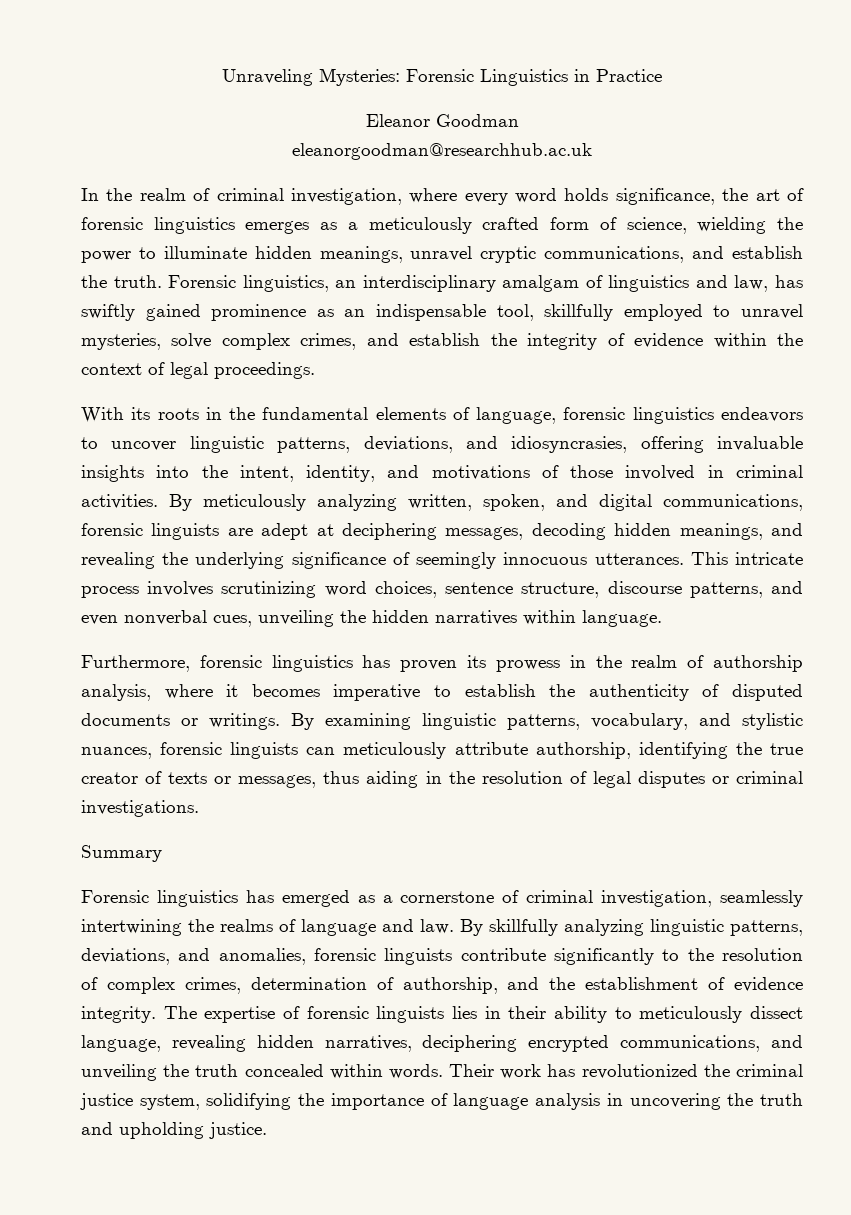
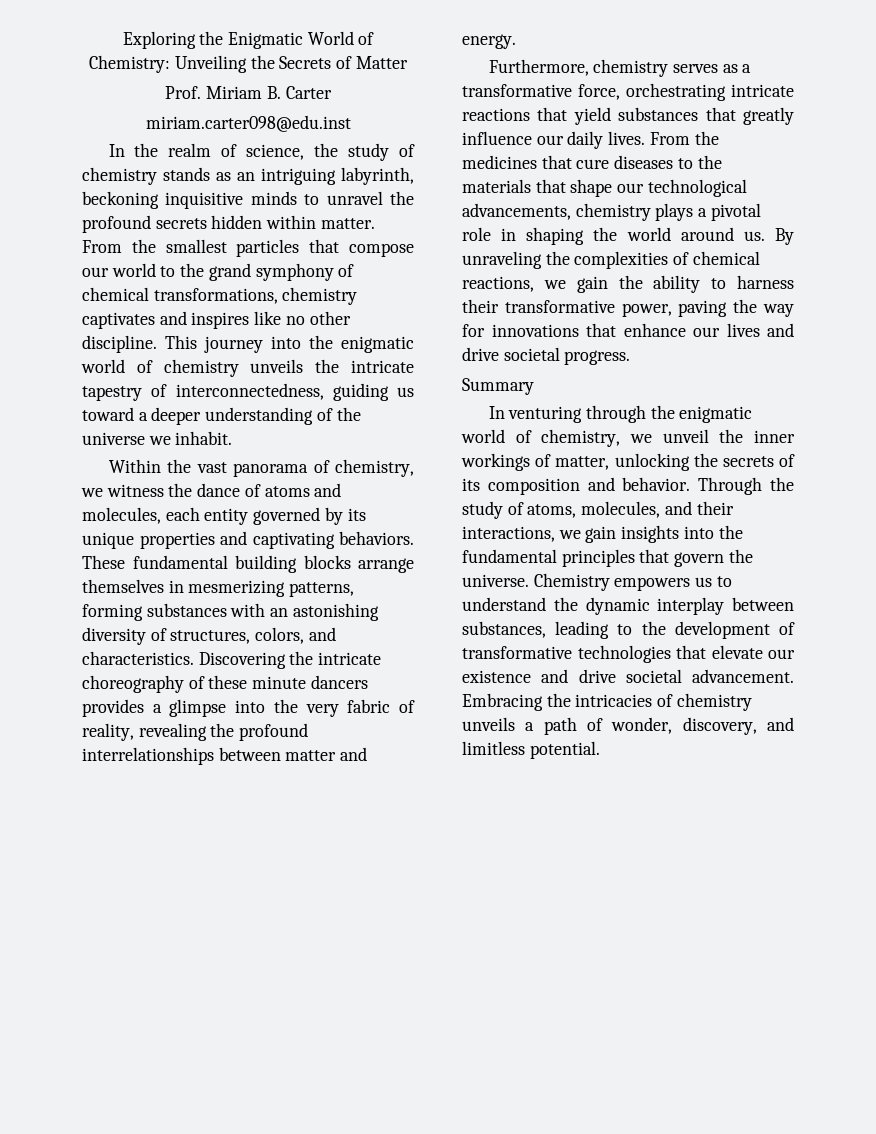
- Unraveling Mysteries: Forensic Linguistics in Practice
- Eleanor Goodman
- eleanorgoodman@researchhub.ac.uk
- In the realm of criminal investigation, where every word holds significance, the art of forensic linguistics emerges as a meticulously crafted form of science, wielding the power to illuminate hidden meanings, unravel cryptic communications, and establish the truth. Forensic linguistics, an interdisciplinary amalgam of linguistics and law, has swiftly gained prominence as an indispensable tool, skillfully employed to unravel mysteries, solve complex crimes, and establish the integrity of evidence within the context of legal proceedings.
- With its roots in the fundamental elements of language, forensic linguistics endeavors to uncover linguistic patterns, deviations, and idiosyncrasies, offering invaluable insights into the intent, identity, and motivations of those involved in criminal activities. By meticulously analyzing written, spoken, and digital communications, forensic linguists are adept at deciphering messages, decoding hidden meanings, and revealing the underlying significance of seemingly innocuous utterances. This intricate process involves scrutinizing word choices, sentence structure, discourse patterns, and even nonverbal cues, unveiling the hidden narratives within language.
- Furthermore, forensic linguistics has proven its prowess in the realm of authorship analysis, where it becomes imperative to establish the authenticity of disputed documents or writings. By examining linguistic patterns, vocabulary, and stylistic nuances, forensic linguists can meticulously attribute authorship, identifying the true creator of texts or messages, thus aiding in the resolution of legal disputes or criminal investigations.
+ Exploring the Enigmatic World of Chemistry: Unveiling the Secrets of Matter
+ Prof. Miriam B. Carter
+ miriam.carter098@edu.inst
+ In the realm of science, the study of chemistry stands as an intriguing labyrinth, beckoning inquisitive minds to unravel the profound secrets hidden within matter. From the smallest particles that compose our world to the grand symphony of chemical transformations, chemistry captivates and inspires like no other discipline. This journey into the enigmatic world of chemistry unveils the intricate tapestry of interconnectedness, guiding us toward a deeper understanding of the universe we inhabit.
+ Within the vast panorama of chemistry, we witness the dance of atoms and molecules, each entity governed by its unique properties and captivating behaviors. These fundamental building blocks arrange themselves in mesmerizing patterns, forming substances with an astonishing diversity of structures, colors, and characteristics. Discovering the intricate choreography of these minute dancers provides a glimpse into the very fabric of reality, revealing the profound interrelationships between matter and energy.
+ Furthermore, chemistry serves as a transformative force, orchestrating intricate reactions that yield substances that greatly influence our daily lives. From the medicines that cure diseases to the materials that shape our technological advancements, chemistry plays a pivotal role in shaping the world around us. By unraveling the complexities of chemical reactions, we gain the ability to harness their transformative power, paving the way for innovations that enhance our lives and drive societal progress.
  Summary
- Forensic linguistics has emerged as a cornerstone of criminal investigation, seamlessly intertwining the realms of language and law. By skillfully analyzing linguistic patterns, deviations, and anomalies, forensic linguists contribute significantly to the resolution of complex crimes, determination of authorship, and the establishment of evidence integrity. The expertise of forensic linguists lies in their ability to meticulously dissect language, revealing hidden narratives, deciphering encrypted communications, and unveiling the truth concealed within words. Their work has revolutionized the criminal justice system, solidifying the importance of language analysis in uncovering the truth and upholding justice.
+ In venturing through the enigmatic world of chemistry, we unveil the inner workings of matter, unlocking the secrets of its composition and behavior. Through the study of atoms, molecules, and their interactions, we gain insights into the fundamental principles that govern the universe. Chemistry empowers us to understand the dynamic interplay between substances, leading to the development of transformative technologies that elevate our existence and drive societal advancement. Embracing the intricacies of chemistry unveils a path of wonder, discovery, and limitless potential.

